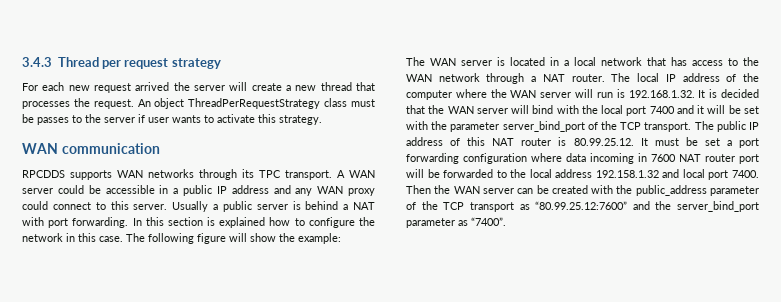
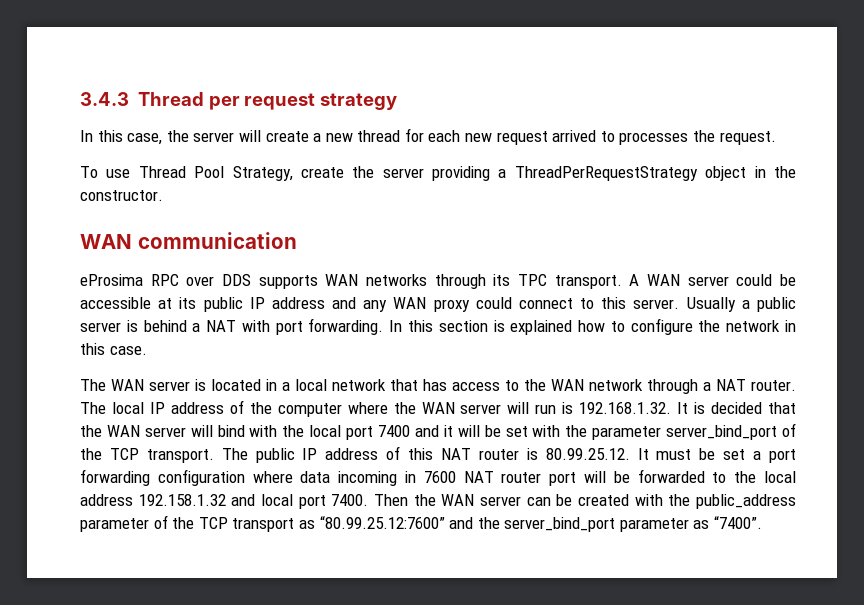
- For each new request arrived the server will create a new thread that processes the request. An object ThreadPerRequestStrategy class must be passes to the server if user wants to activate this strategy.
+ In this case, the server will create a new thread for each new request arrived to processes the request.
+ To use Thread Pool Strategy, create the server providing a ThreadPerRequestStrategy object in the constructor.
  WAN communication
- RPCDDS supports WAN networks through its TPC transport.
+ eProsima RPC over DDS supports WAN networks through its TPC transport.
- A WAN server could be accessible in a public IP address and any WAN proxy could connect to this server.
+ A WAN server could be accessible at its public IP address and any WAN proxy could connect to this server.
- The following figure will show the example:

